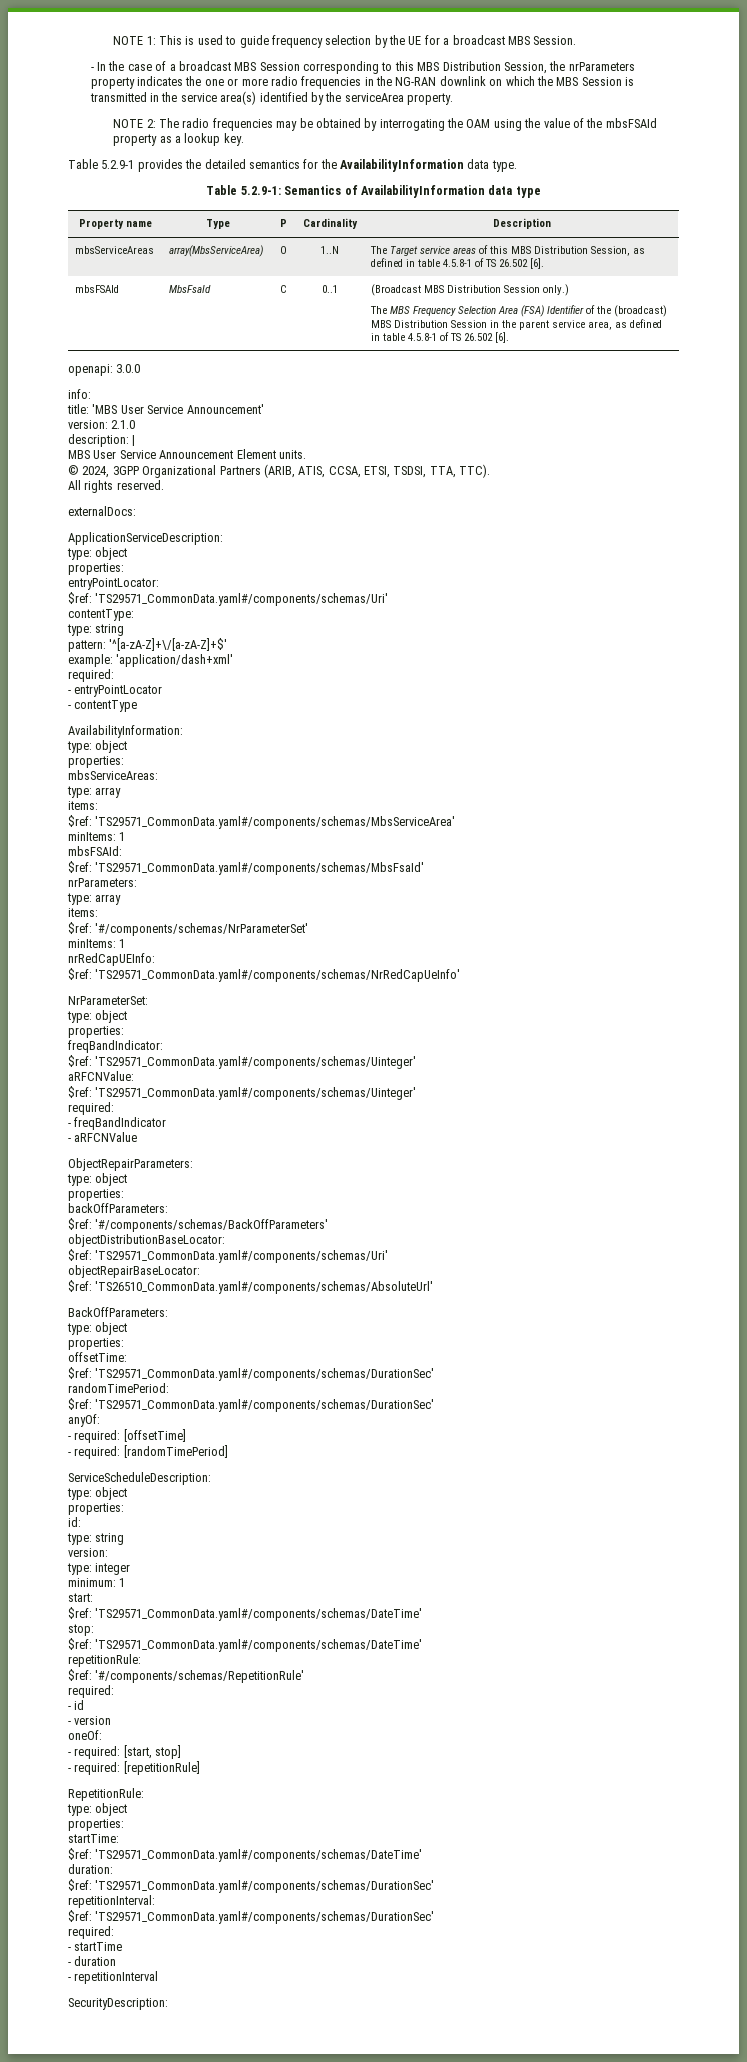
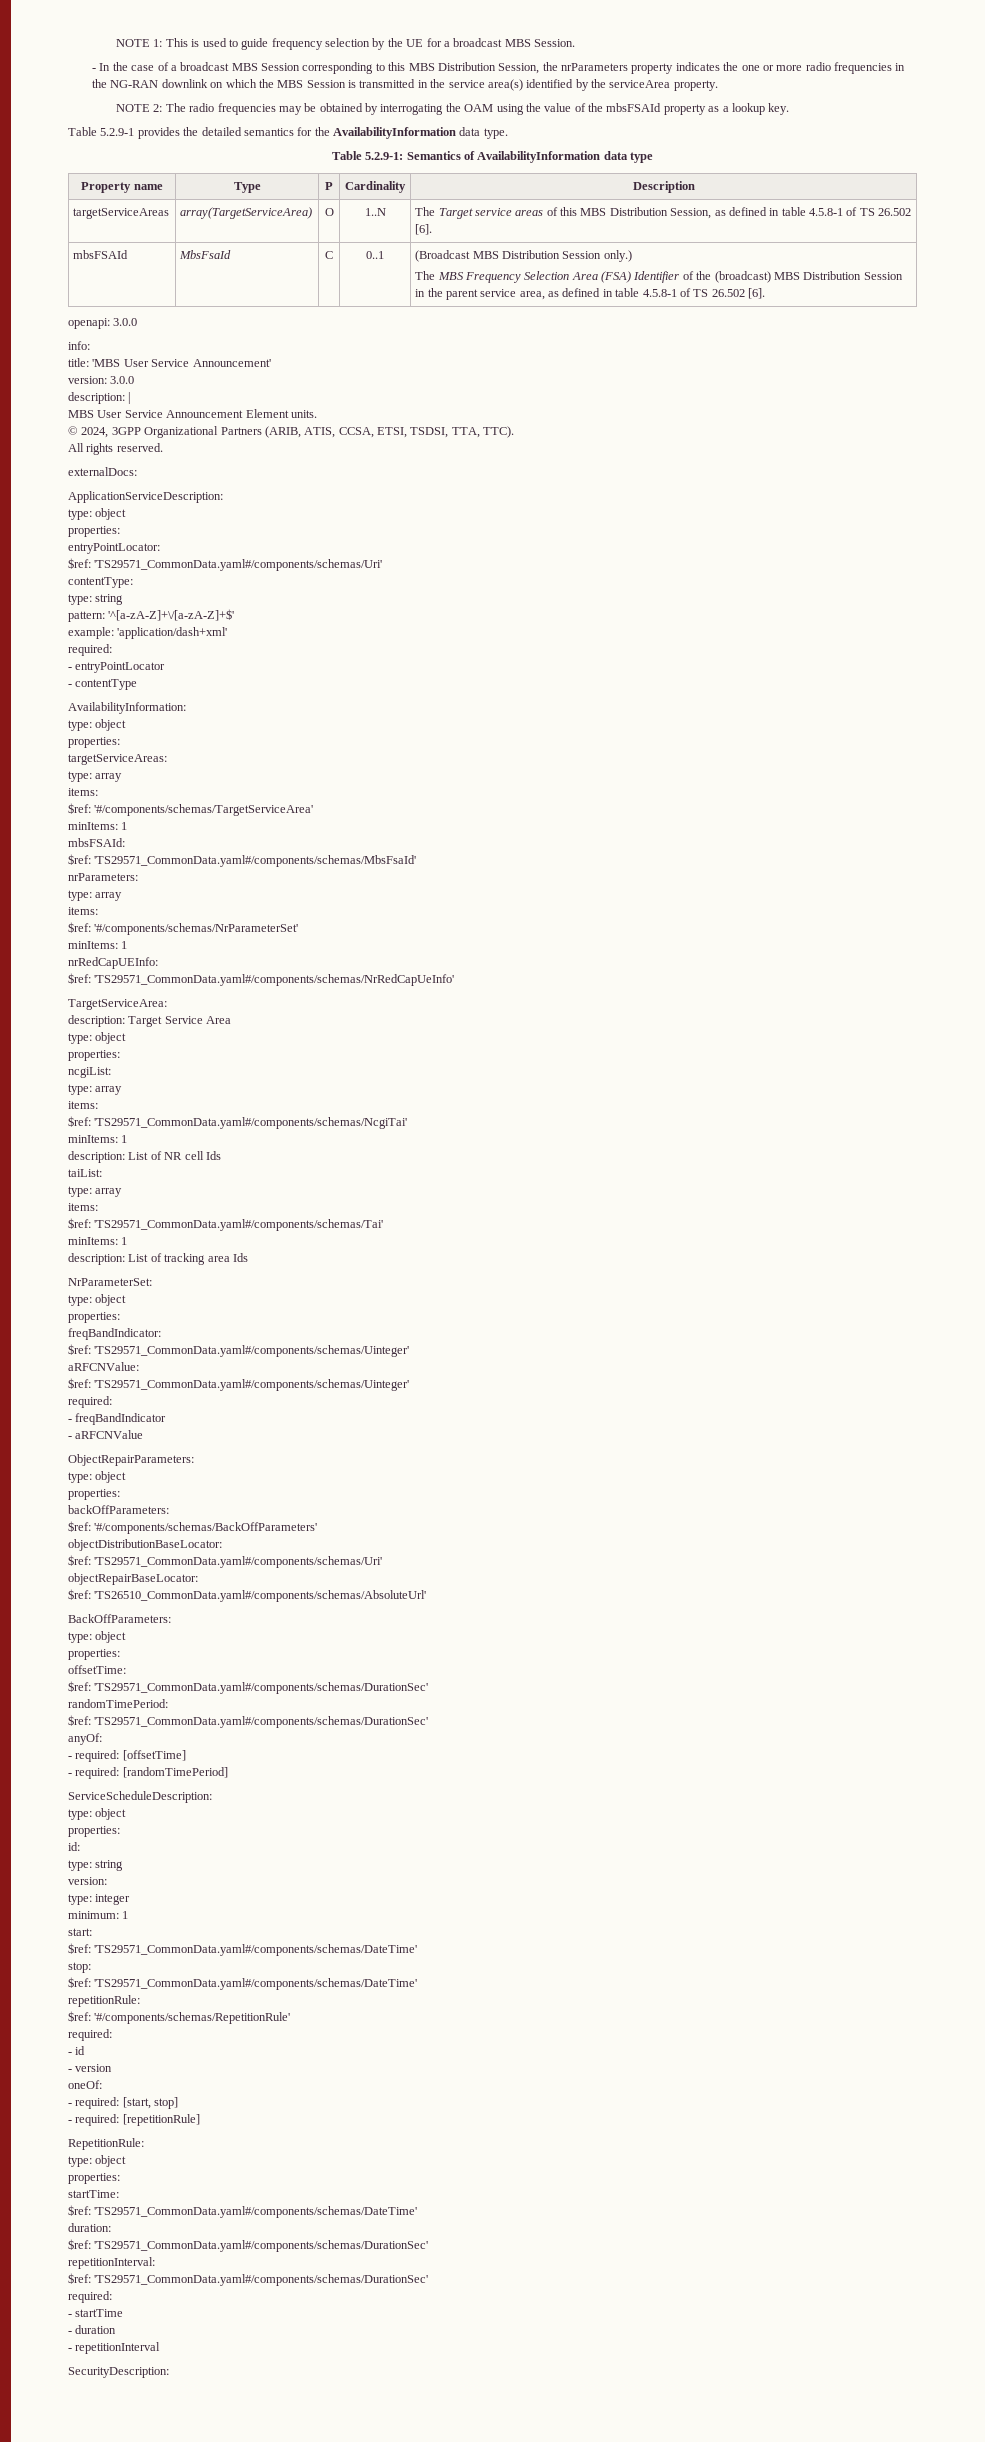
- mbsServiceAreas | array(MbsServiceArea) | O | 1..N | The Target service areas of this MBS Distribution Session, as defined in table 4.5.8-1 of TS 26.502 [6].
+ targetServiceAreas | array(TargetServiceArea) | O | 1..N | The Target service areas of this MBS Distribution Session, as defined in table 4.5.8-1 of TS 26.502 [6].
- version: 2.1.0
+ version: 3.0.0
- mbsServiceAreas:
+ targetServiceAreas:
  type: array
  items:
- $ref: 'TS29571_CommonData.yaml#/components/schemas/MbsServiceArea'
+ $ref: '#/components/schemas/TargetServiceArea'
+ TargetServiceArea:
+ description: Target Service Area
+ type: object
+ properties:
+ ncgiList:
+ type: array
+ items:
+ $ref: 'TS29571_CommonData.yaml#/components/schemas/NcgiTai'
+ minItems: 1
+ description: List of NR cell Ids
+ taiList:
+ type: array
+ items:
+ $ref: 'TS29571_CommonData.yaml#/components/schemas/Tai'
+ minItems: 1
+ description: List of tracking area Ids

